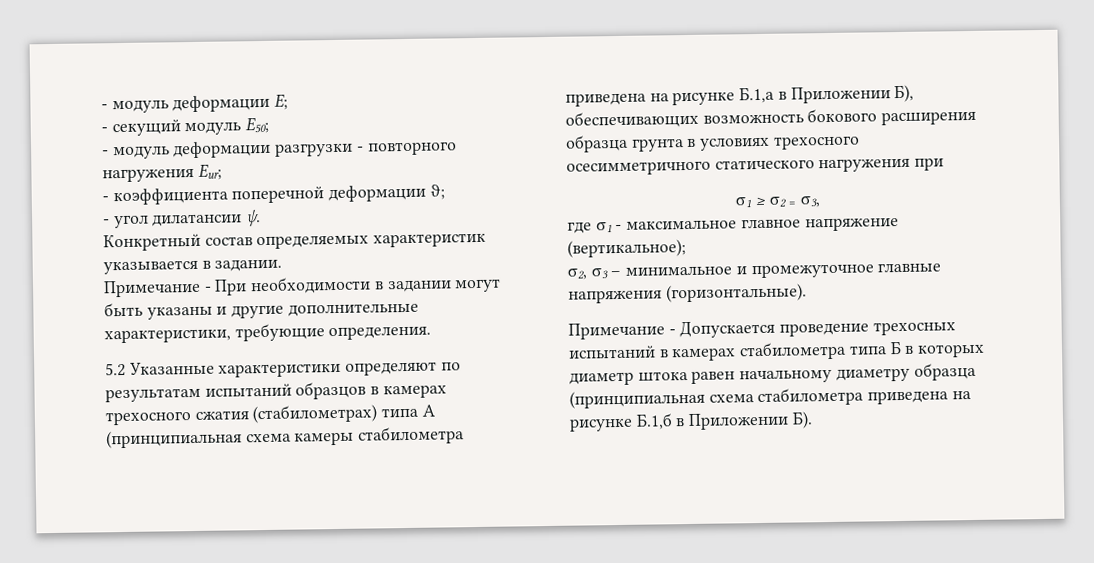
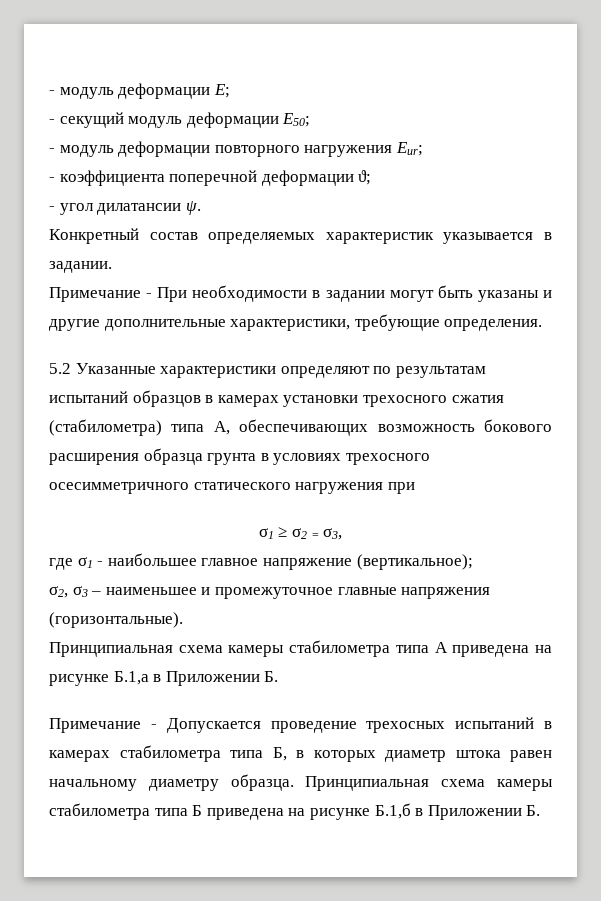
- - секущий модуль Е50;
+ - секущий модуль деформации Е50;
- - модуль деформации разгрузки - повторного нагружения Еur;
+ - модуль деформации повторного нагружения Еur;
- 5.2 Указанные характеристики определяют по результатам испытаний образцов в камерах трехосного сжатия (стабилометрах) типа А (принципиальная схема камеры стабилометра приведена на рисунке Б.1,а в Приложении Б), обеспечивающих возможность бокового расширения образца грунта в условиях трехосного осесимметричного статического нагружения при
+ 5.2 Указанные характеристики определяют по результатам испытаний образцов в камерах установки трехосного сжатия (стабилометра) типа А, обеспечивающих возможность бокового расширения образца грунта в условиях трехосного осесимметричного статического нагружения при
- где σ1 - максимальное главное напряжение (вертикальное);
+ где σ1 - наибольшее главное напряжение (вертикальное);
- σ2, σ3 – минимальное и промежуточное главные напряжения (горизонтальные).
+ σ2, σ3 – наименьшее и промежуточное главные напряжения (горизонтальные).
+ Принципиальная схема камеры стабилометра типа А приведена на рисунке Б.1,а в Приложении Б.
- Примечание - Допускается проведение трехосных испытаний в камерах стабилометра типа Б в которых диаметр штока равен начальному диаметру образца (принципиальная схема стабилометра приведена на рисунке Б.1,б в Приложении Б).
+ Примечание - Допускается проведение трехосных испытаний в камерах стабилометра типа Б, в которых диаметр штока равен начальному диаметру образца. Принципиальная схема камеры стабилометра типа Б приведена на рисунке Б.1,б в Приложении Б.

